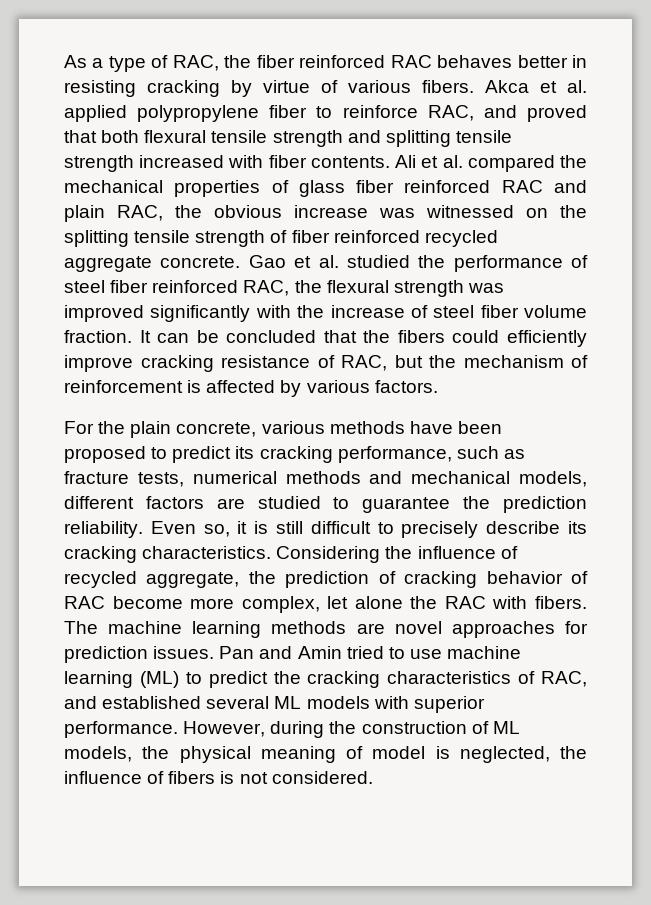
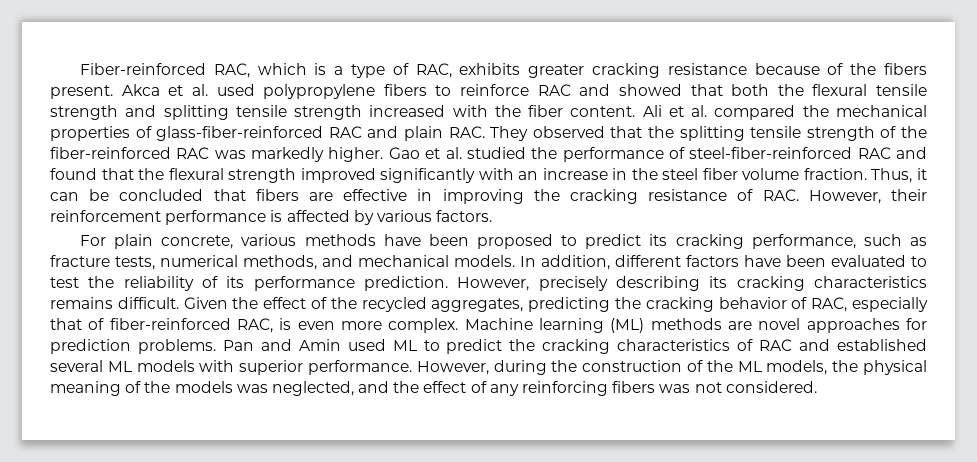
- As a type of RAC, the fiber reinforced RAC behaves better in resisting cracking by virtue of various fibers. Akca et al. applied polypropylene fiber to reinforce RAC, and proved that both flexural tensile strength and splitting tensile strength increased with fiber contents.
+ Fiber-reinforced RAC, which is a type of RAC, exhibits greater cracking resistance because of the fibers present. Akca et al. used polypropylene fibers to reinforce RAC and showed that both the flexural tensile strength and splitting tensile strength increased with the fiber content.
- Ali et al. compared the mechanical properties of glass fiber reinforced RAC and plain RAC, the obvious increase was witnessed on the splitting tensile strength of fiber reinforced recycled aggregate concrete.
+ Ali et al. compared the mechanical properties of glass-fiber-reinforced RAC and plain RAC. They observed that the splitting tensile strength of the fiber-reinforced RAC was markedly higher.
- Gao et al. studied the performance of steel fiber reinforced RAC, the flexural strength was improved significantly with the increase of steel fiber volume fraction.
+ Gao et al. studied the performance of steel-fiber-reinforced RAC and found that the flexural strength improved significantly with an increase in the steel fiber volume fraction.
- It can be concluded that the fibers could efficiently improve cracking resistance of RAC, but the mechanism of reinforcement is affected by various factors.
+ Thus, it can be concluded that fibers are effective in improving the cracking resistance of RAC. However, their reinforcement performance is affected by various factors.
- For the plain concrete, various methods have been proposed to predict its cracking performance, such as fracture tests, numerical methods and mechanical models, different factors are studied to guarantee the prediction reliability. Even so, it is still difficult to precisely describe its cracking characteristics. Considering the influence of recycled aggregate, the prediction of cracking behavior of RAC become more complex, let alone the RAC with fibers. The machine learning methods are novel approaches for prediction issues.
+ For plain concrete, various methods have been proposed to predict its cracking performance, such as fracture tests, numerical methods, and mechanical models. In addition, different factors have been evaluated to test the reliability of its performance prediction. However, precisely describing its cracking characteristics remains difficult. Given the effect of the recycled aggregates, predicting the cracking behavior of RAC, especially that of fiber-reinforced RAC, is even more complex. Machine learning (ML) methods are novel approaches for prediction problems.
- Pan and Amin tried to use machine learning (ML) to predict the cracking characteristics of RAC, and established several ML models with superior performance.
+ Pan and Amin used ML to predict the cracking characteristics of RAC and established several ML models with superior performance.
- However, during the construction of ML models, the physical meaning of model is neglected, the influence of fibers is not considered.
+ However, during the construction of the ML models, the physical meaning of the models was neglected, and the effect of any reinforcing fibers was not considered.

